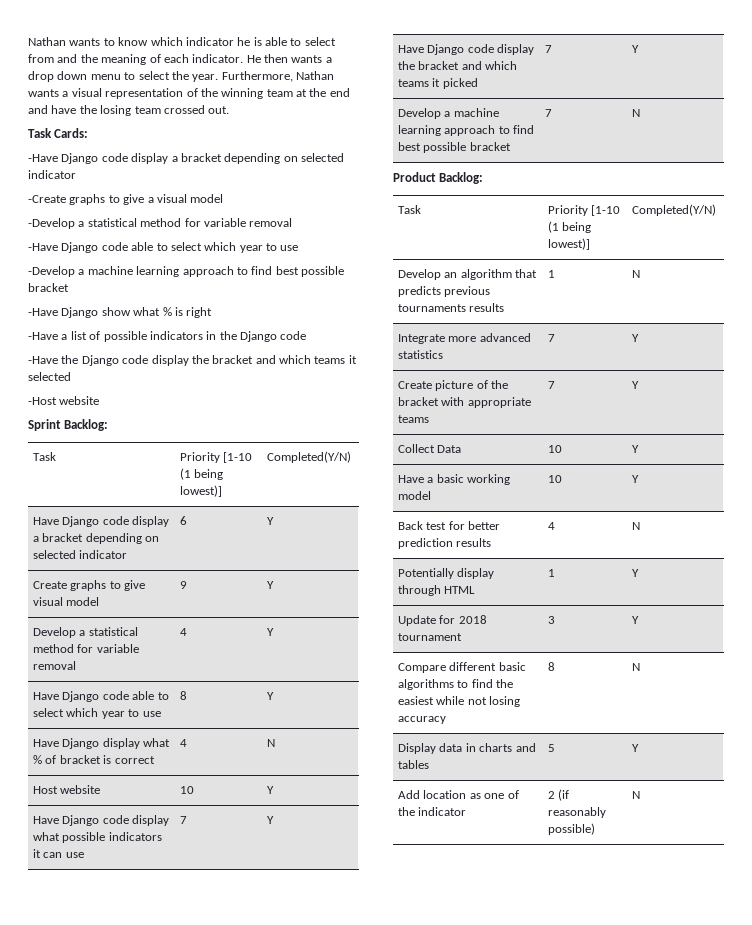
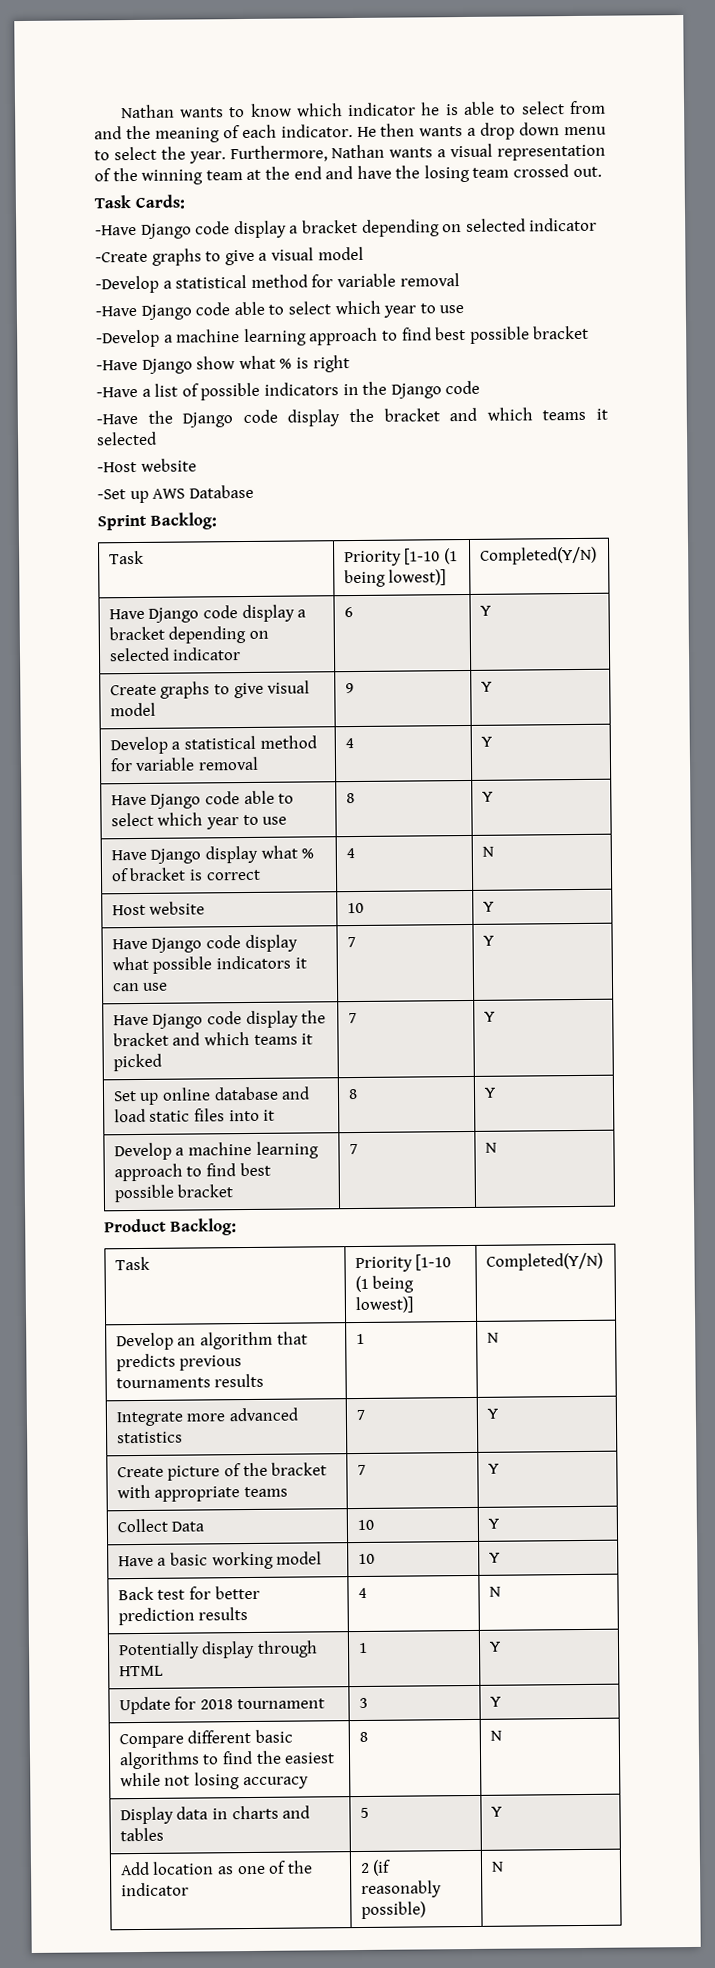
+ -Set up AWS Database
+ Set up online database and load static files into it | 8 | Y

